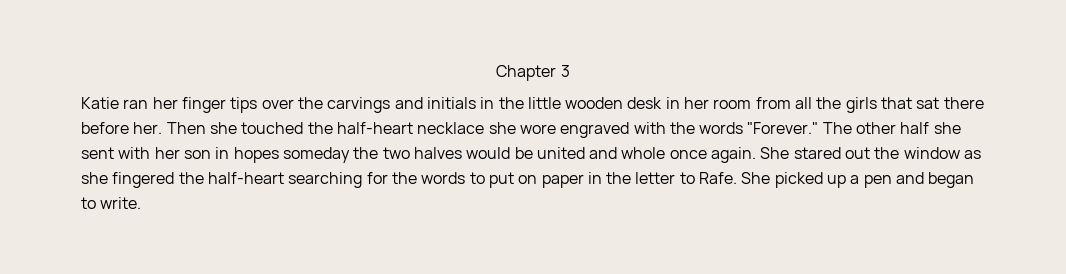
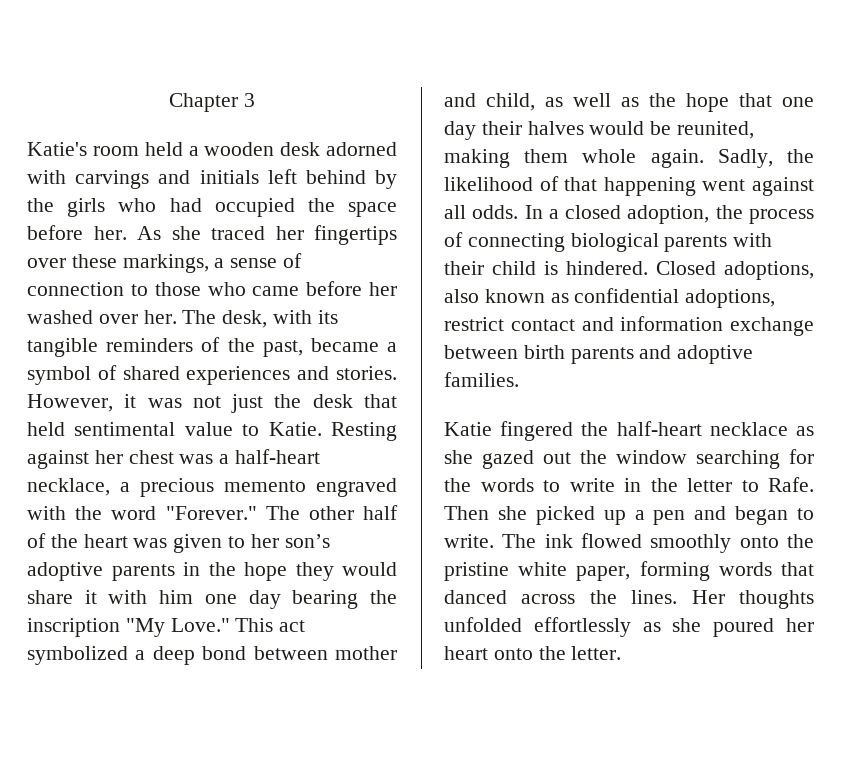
- Katie ran her finger tips over the carvings and initials in the little wooden desk in her room from all the girls that sat there before her. Then she touched the half-heart necklace she wore engraved with the words "Forever."
+ Katie's room held a wooden desk adorned with carvings and initials left behind by the girls who had occupied the space before her. As she traced her fingertips over these markings, a sense of connection to those who came before her washed over her. The desk, with its tangible reminders of the past, became a symbol of shared experiences and stories. However, it was not just the desk that held sentimental value to Katie. Resting against her chest was a half-heart necklace, a precious memento engraved with the word "Forever."
- The other half she sent with her son in hopes someday the two halves would be united and whole once again. She stared out the window as she fingered the half-heart searching for the words to put on paper in the letter to Rafe.
+ The other half of the heart was given to her son’s adoptive parents in the hope they would share it with him one day bearing the inscription "My Love." This act symbolized a deep bond between mother and child, as well as the hope that one day their halves would be reunited, making them whole again. Sadly, the likelihood of that happening went against all odds. In a closed adoption, the process of connecting biological parents with their child is hindered. Closed adoptions, also known as confidential adoptions, restrict contact and information exchange between birth parents and adoptive families.
+ Katie fingered the half-heart necklace as she gazed out the window searching for the words to write in the letter to Rafe.
- She picked up a pen and began to write.
+ Then she picked up a pen and began to write.
+ The ink flowed smoothly onto the pristine white paper, forming words that danced across the lines. Her thoughts unfolded effortlessly as she poured her heart onto the letter.

